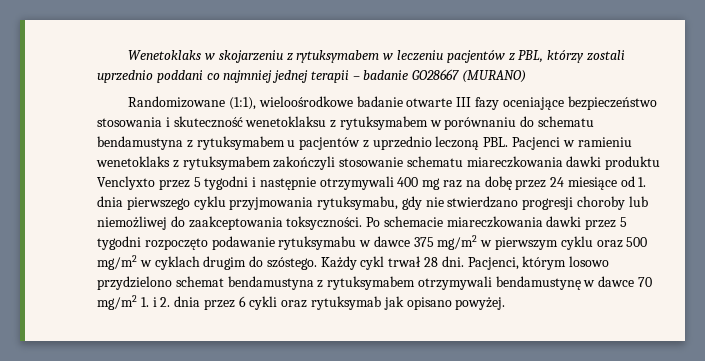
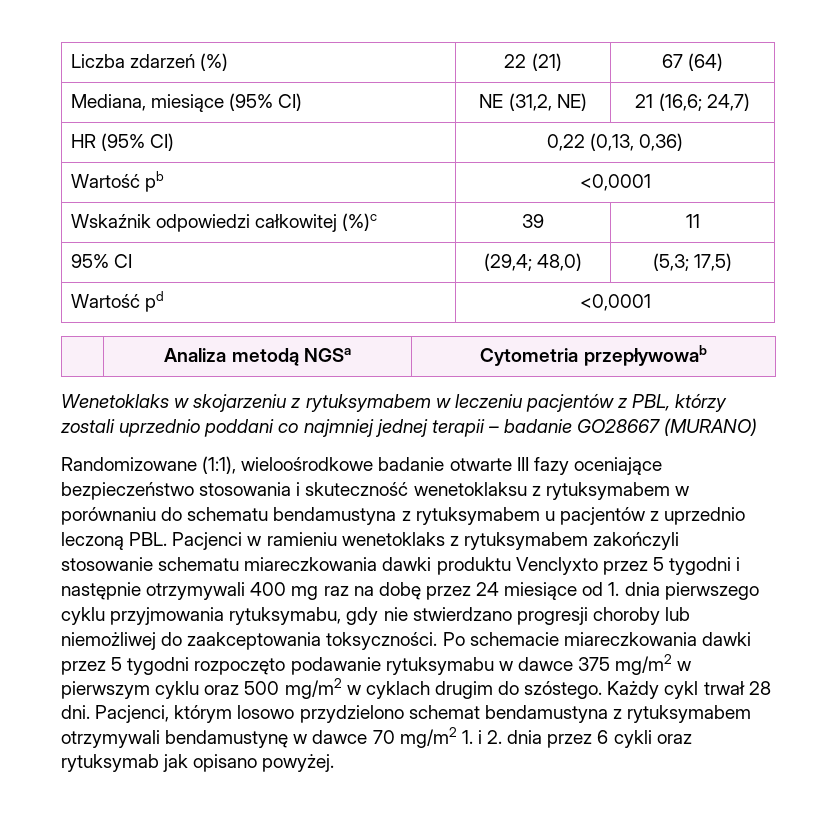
+ Liczba zdarzeń (%) | 22 (21) | 67 (64)
+ Mediana, miesiące (95% CI) | NE (31,2, NE) | 21 (16,6; 24,7)
+ HR (95% CI) | 0,22 (0,13, 0,36)
+ Wartość pb | <0,0001
+ Wskaźnik odpowiedzi całkowitej (%)c | 39 | 11
+ 95% CI | (29,4; 48,0) | (5,3; 17,5)
+ Wartość pd | <0,0001
+ | Analiza metodą NGSa | Cytometria przepływowab

